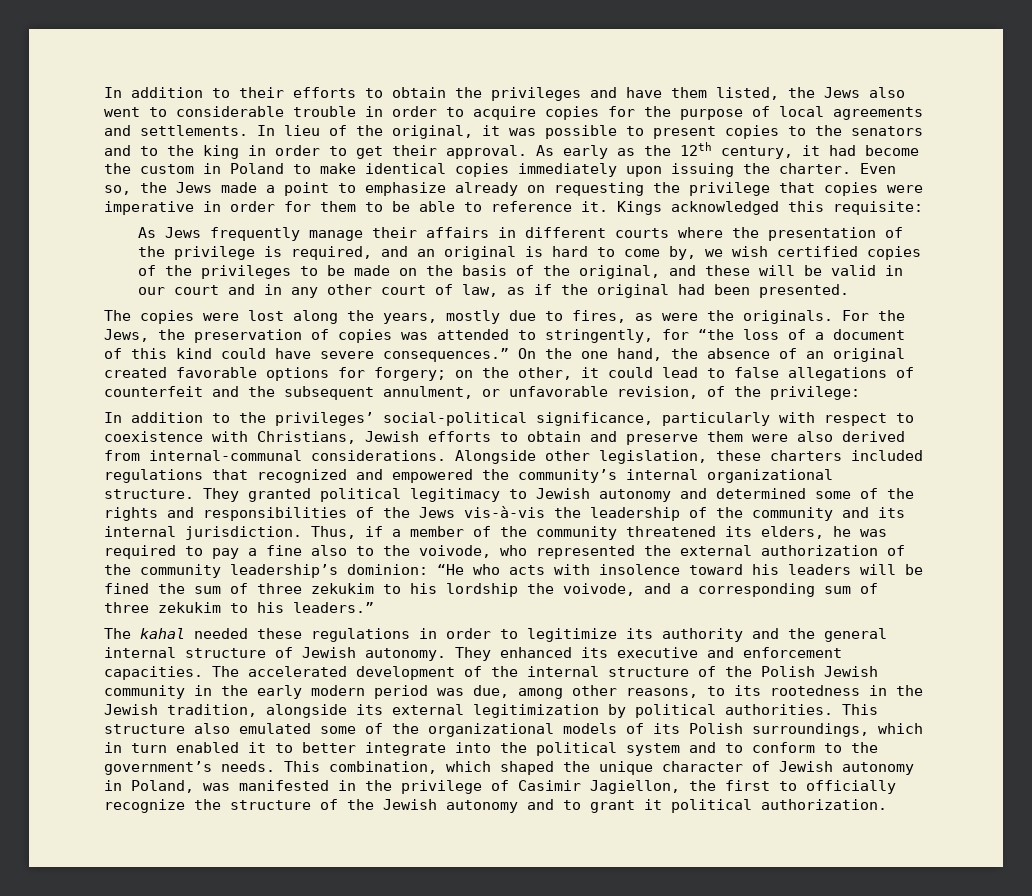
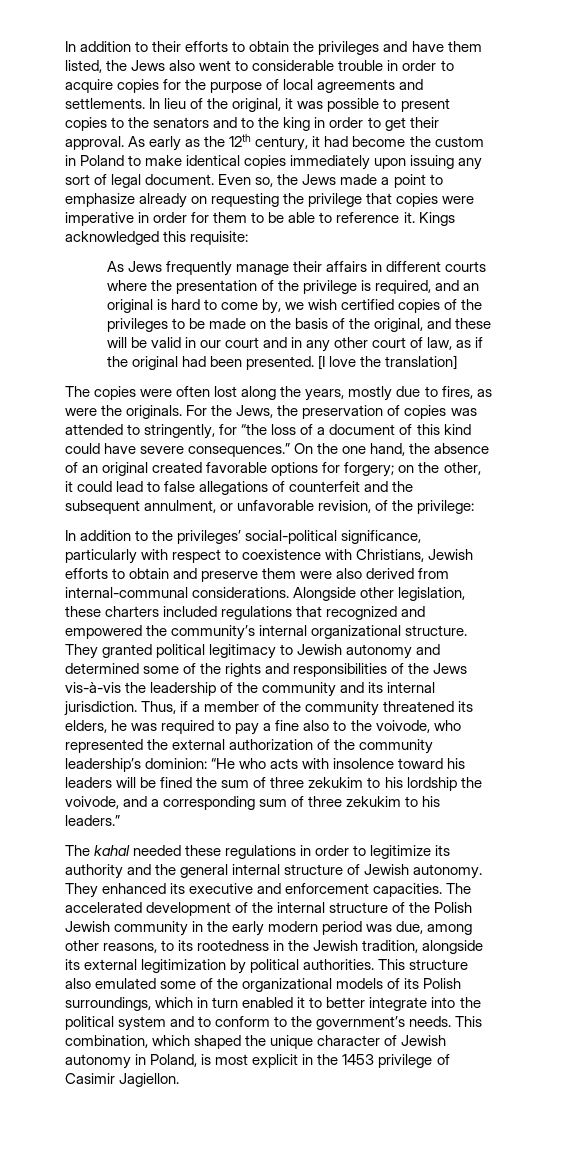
- As early as the 12th century, it had become the custom in Poland to make identical copies immediately upon issuing the charter.
+ As early as the 12th century, it had become the custom in Poland to make identical copies immediately upon issuing any sort of legal document.
+ [I love the translation]
- The copies were lost along the years, mostly due to fires, as were the originals.
+ The copies were often lost along the years, mostly due to fires, as were the originals.
- This combination, which shaped the unique character of Jewish autonomy in Poland, was manifested in the privilege of Casimir Jagiellon, the first to officially recognize the structure of the Jewish autonomy and to grant it political authorization.
+ This combination, which shaped the unique character of Jewish autonomy in Poland, is most explicit in the 1453 privilege of Casimir Jagiellon.

